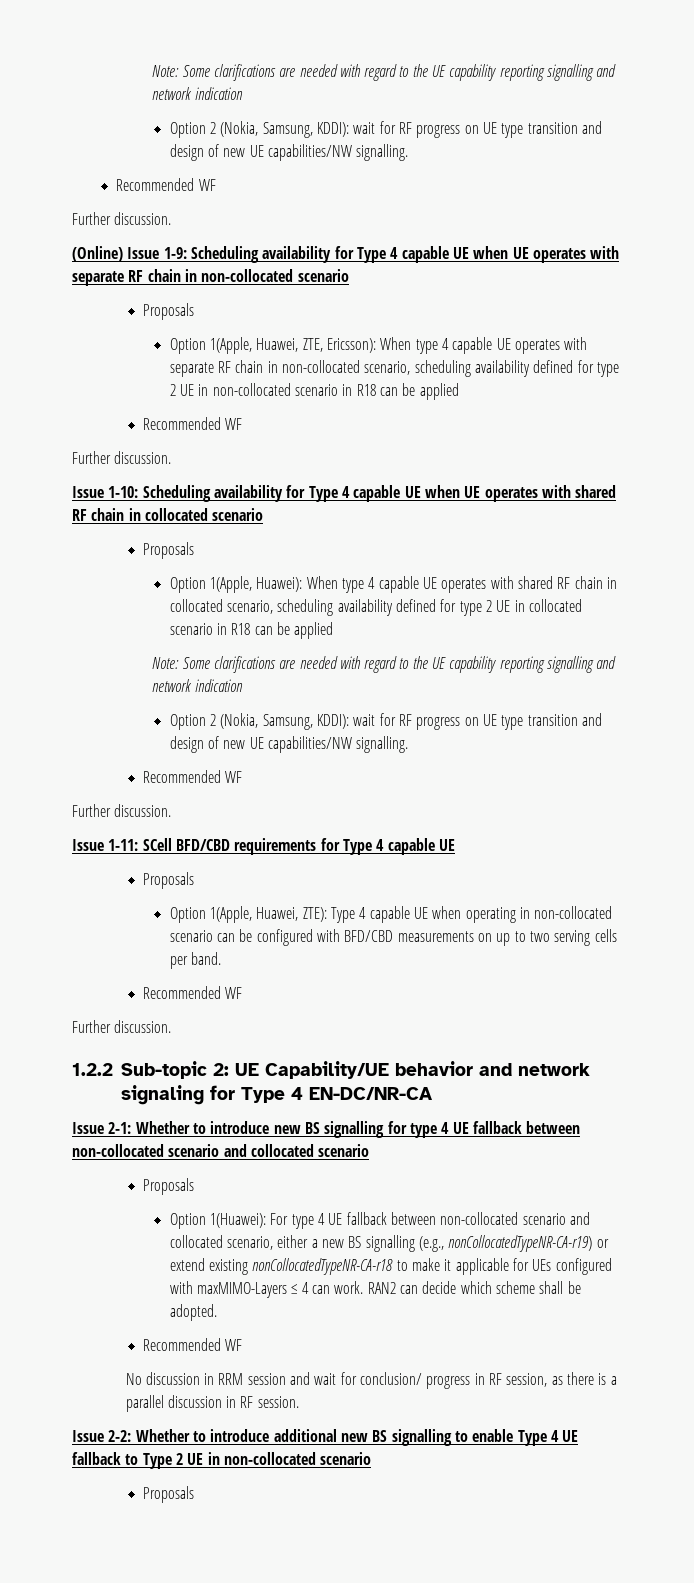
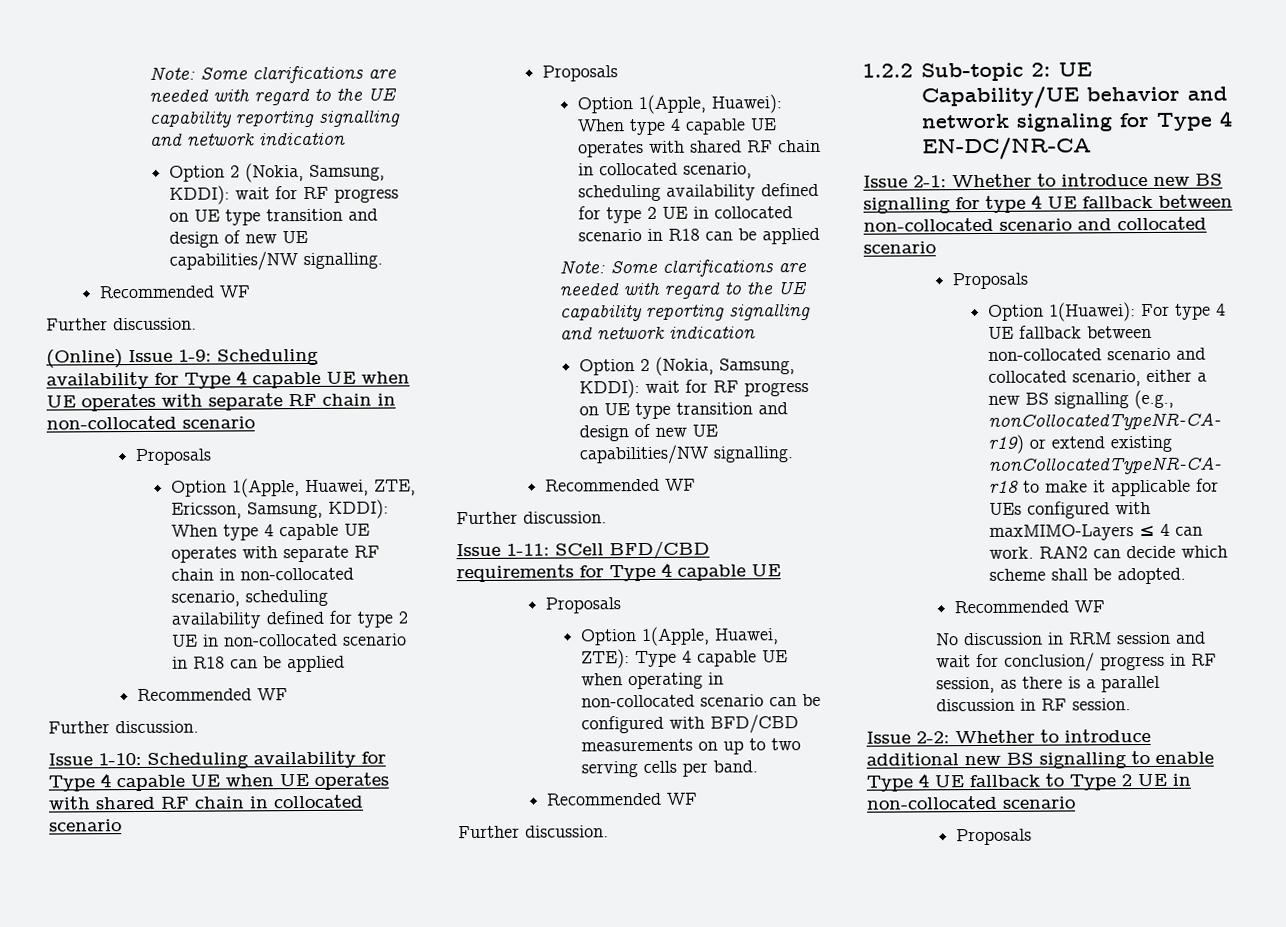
- Option 1(Apple, Huawei, ZTE, Ericsson): When type 4 capable UE operates with separate RF chain in non-collocated scenario, scheduling availability defined for type 2 UE in non-collocated scenario in R18 can be applied
+ Option 1(Apple, Huawei, ZTE, Ericsson, Samsung, KDDI): When type 4 capable UE operates with separate RF chain in non-collocated scenario, scheduling availability defined for type 2 UE in non-collocated scenario in R18 can be applied

